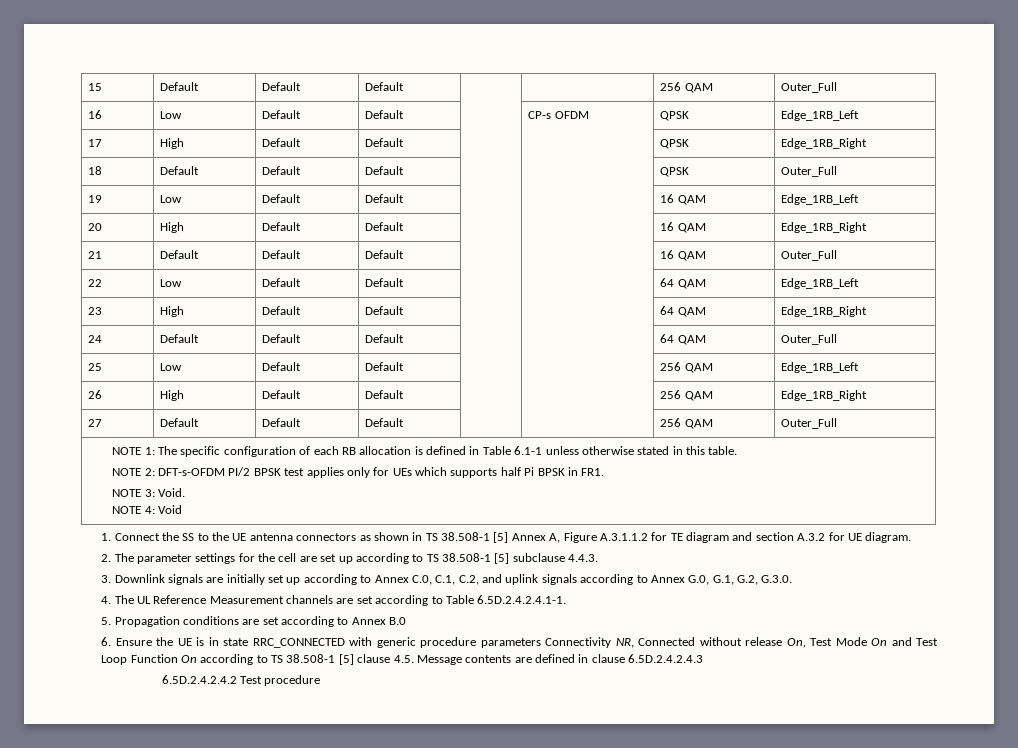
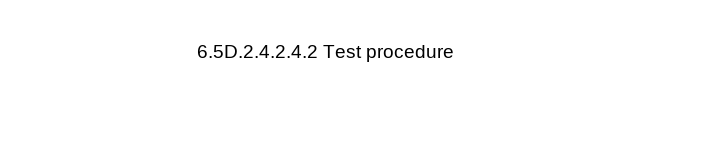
- 15 | Default | Default | Default | | | 256 QAM | Outer_Full
- 16 | Low | Default | Default | | CP-s OFDM | QPSK | Edge_1RB_Left
- 17 | High | Default | Default | | | QPSK | Edge_1RB_Right
- 18 | Default | Default | Default | | | QPSK | Outer_Full
- 19 | Low | Default | Default | | | 16 QAM | Edge_1RB_Left
- 20 | High | Default | Default | | | 16 QAM | Edge_1RB_Right
- 21 | Default | Default | Default | | | 16 QAM | Outer_Full
- 22 | Low | Default | Default | | | 64 QAM | Edge_1RB_Left
- 23 | High | Default | Default | | | 64 QAM | Edge_1RB_Right
- 24 | Default | Default | Default | | | 64 QAM | Outer_Full
- 25 | Low | Default | Default | | | 256 QAM | Edge_1RB_Left
- 26 | High | Default | Default | | | 256 QAM | Edge_1RB_Right
- 27 | Default | Default | Default | | | 256 QAM | Outer_Full
- NOTE 1: The specific configuration of each RB allocation is defined in Table 6.1-1 unless otherwise stated in this table.
- NOTE 2: DFT-s-OFDM PI/2 BPSK test applies only for UEs which supports half Pi BPSK in FR1.
- NOTE 3: Void.
- NOTE 4: Void
- 1. Connect the SS to the UE antenna connectors as shown in TS 38.508-1 [5] Annex A, Figure A.3.1.1.2 for TE diagram and section A.3.2 for UE diagram.
- 2. The parameter settings for the cell are set up according to TS 38.508-1 [5] subclause 4.4.3.
- 3. Downlink signals are initially set up according to Annex C.0, C.1, C.2, and uplink signals according to Annex G.0, G.1, G.2, G.3.0.
- 4. The UL Reference Measurement channels are set according to Table 6.5D.2.4.2.4.1-1.
- 5. Propagation conditions are set according to Annex B.0
- 6. Ensure the UE is in state RRC_CONNECTED with generic procedure parameters Connectivity NR, Connected without release On, Test Mode On and Test Loop Function On according to TS 38.508-1 [5] clause 4.5. Message contents are defined in clause 6.5D.2.4.2.4.3

